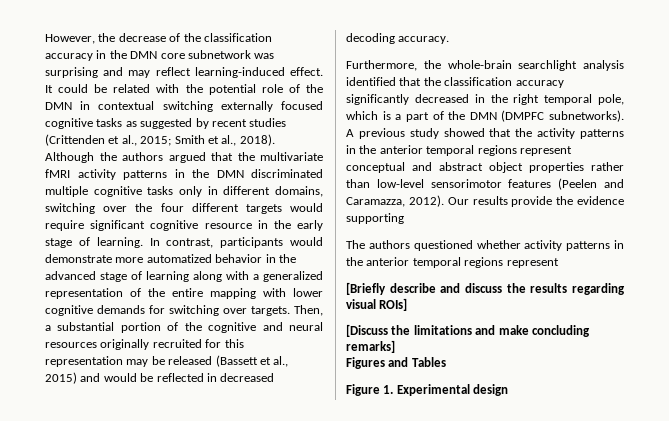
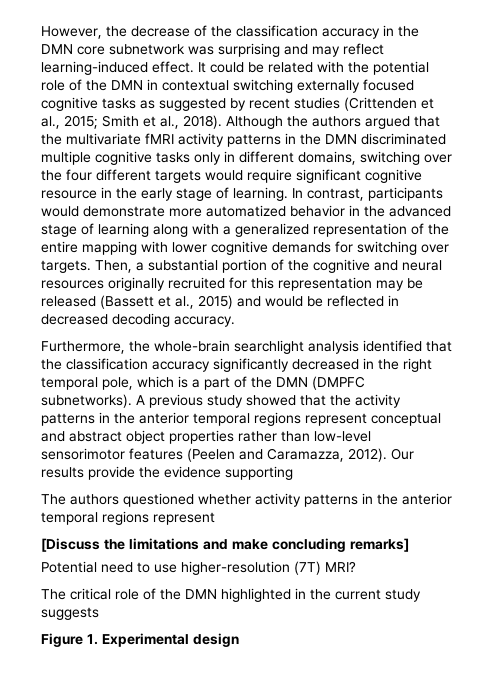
- [Briefly describe and discuss the results regarding visual ROIs]
- Figures and Tables
+ Potential need to use higher-resolution (7T) MRI?
+ The critical role of the DMN highlighted in the current study suggests

